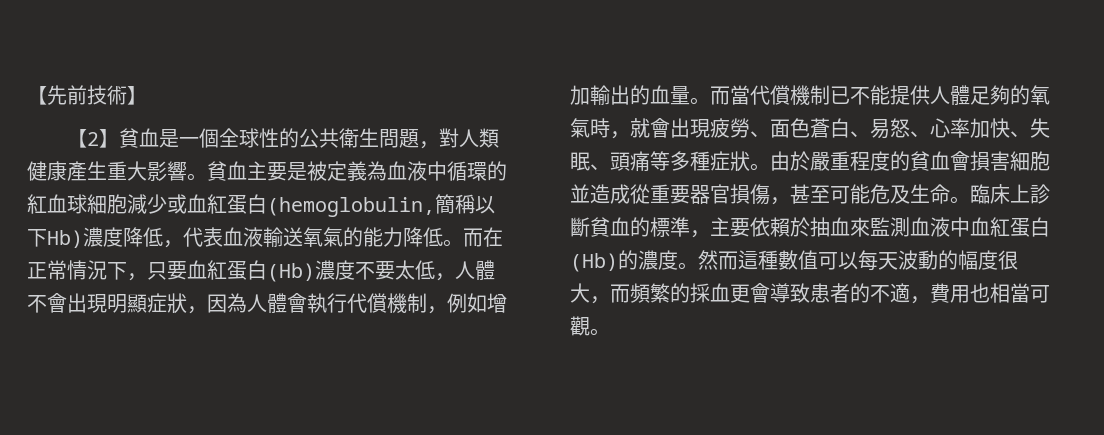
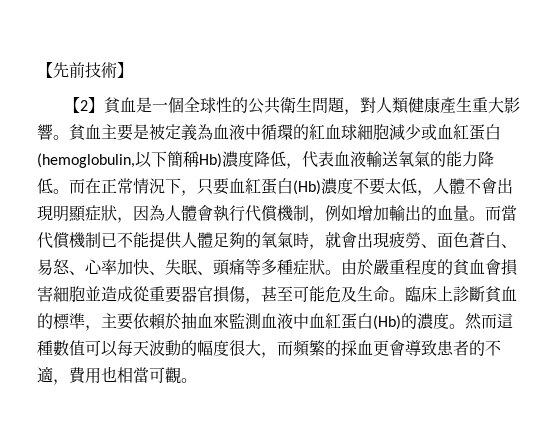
- 貧血主要是被定義為血液中循環的紅血球細胞減少或血紅蛋白(hemoglobulin,簡稱以下Hb)濃度降低，代表血液輸送氧氣的能力降低。
+ 貧血主要是被定義為血液中循環的紅血球細胞減少或血紅蛋白(hemoglobulin,以下簡稱Hb)濃度降低，代表血液輸送氧氣的能力降低。

